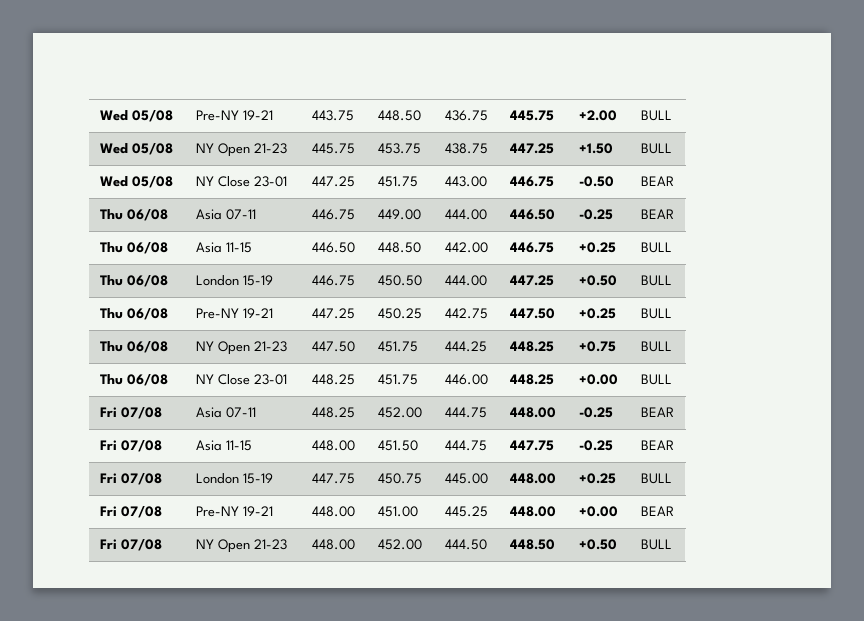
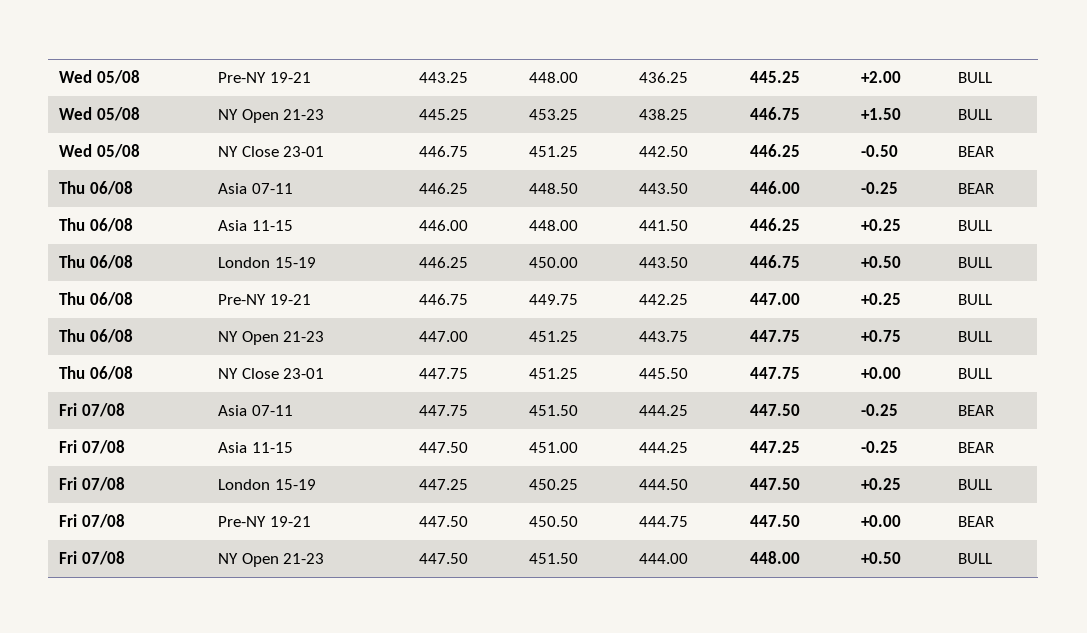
- Wed 05/08 | Pre-NY 19-21 | 443.75 | 448.50 | 436.75 | 445.75 | +2.00 | BULL
+ Wed 05/08 | Pre-NY 19-21 | 443.25 | 448.00 | 436.25 | 445.25 | +2.00 | BULL
- Wed 05/08 | NY Open 21-23 | 445.75 | 453.75 | 438.75 | 447.25 | +1.50 | BULL
+ Wed 05/08 | NY Open 21-23 | 445.25 | 453.25 | 438.25 | 446.75 | +1.50 | BULL
- Wed 05/08 | NY Close 23-01 | 447.25 | 451.75 | 443.00 | 446.75 | -0.50 | BEAR
+ Wed 05/08 | NY Close 23-01 | 446.75 | 451.25 | 442.50 | 446.25 | -0.50 | BEAR
- Thu 06/08 | Asia 07-11 | 446.75 | 449.00 | 444.00 | 446.50 | -0.25 | BEAR
+ Thu 06/08 | Asia 07-11 | 446.25 | 448.50 | 443.50 | 446.00 | -0.25 | BEAR
- Thu 06/08 | Asia 11-15 | 446.50 | 448.50 | 442.00 | 446.75 | +0.25 | BULL
+ Thu 06/08 | Asia 11-15 | 446.00 | 448.00 | 441.50 | 446.25 | +0.25 | BULL
- Thu 06/08 | London 15-19 | 446.75 | 450.50 | 444.00 | 447.25 | +0.50 | BULL
+ Thu 06/08 | London 15-19 | 446.25 | 450.00 | 443.50 | 446.75 | +0.50 | BULL
- Thu 06/08 | Pre-NY 19-21 | 447.25 | 450.25 | 442.75 | 447.50 | +0.25 | BULL
+ Thu 06/08 | Pre-NY 19-21 | 446.75 | 449.75 | 442.25 | 447.00 | +0.25 | BULL
- Thu 06/08 | NY Open 21-23 | 447.50 | 451.75 | 444.25 | 448.25 | +0.75 | BULL
+ Thu 06/08 | NY Open 21-23 | 447.00 | 451.25 | 443.75 | 447.75 | +0.75 | BULL
- Thu 06/08 | NY Close 23-01 | 448.25 | 451.75 | 446.00 | 448.25 | +0.00 | BULL
+ Thu 06/08 | NY Close 23-01 | 447.75 | 451.25 | 445.50 | 447.75 | +0.00 | BULL
- Fri 07/08 | Asia 07-11 | 448.25 | 452.00 | 444.75 | 448.00 | -0.25 | BEAR
+ Fri 07/08 | Asia 07-11 | 447.75 | 451.50 | 444.25 | 447.50 | -0.25 | BEAR
- Fri 07/08 | Asia 11-15 | 448.00 | 451.50 | 444.75 | 447.75 | -0.25 | BEAR
+ Fri 07/08 | Asia 11-15 | 447.50 | 451.00 | 444.25 | 447.25 | -0.25 | BEAR
- Fri 07/08 | London 15-19 | 447.75 | 450.75 | 445.00 | 448.00 | +0.25 | BULL
+ Fri 07/08 | London 15-19 | 447.25 | 450.25 | 444.50 | 447.50 | +0.25 | BULL
- Fri 07/08 | Pre-NY 19-21 | 448.00 | 451.00 | 445.25 | 448.00 | +0.00 | BEAR
+ Fri 07/08 | Pre-NY 19-21 | 447.50 | 450.50 | 444.75 | 447.50 | +0.00 | BEAR
- Fri 07/08 | NY Open 21-23 | 448.00 | 452.00 | 444.50 | 448.50 | +0.50 | BULL
+ Fri 07/08 | NY Open 21-23 | 447.50 | 451.50 | 444.00 | 448.00 | +0.50 | BULL

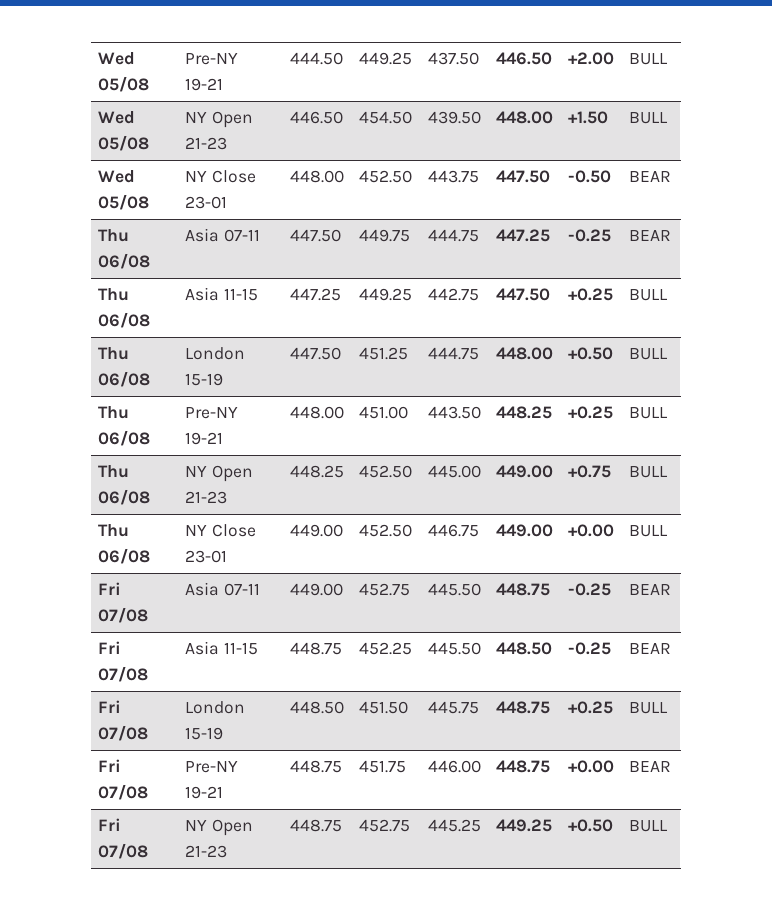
- Wed 05/08 | Pre-NY 19-21 | 443.25 | 448.00 | 436.25 | 445.25 | +2.00 | BULL
+ Wed 05/08 | Pre-NY 19-21 | 444.50 | 449.25 | 437.50 | 446.50 | +2.00 | BULL
- Wed 05/08 | NY Open 21-23 | 445.25 | 453.25 | 438.25 | 446.75 | +1.50 | BULL
+ Wed 05/08 | NY Open 21-23 | 446.50 | 454.50 | 439.50 | 448.00 | +1.50 | BULL
- Wed 05/08 | NY Close 23-01 | 446.75 | 451.25 | 442.50 | 446.25 | -0.50 | BEAR
+ Wed 05/08 | NY Close 23-01 | 448.00 | 452.50 | 443.75 | 447.50 | -0.50 | BEAR
- Thu 06/08 | Asia 07-11 | 446.25 | 448.50 | 443.50 | 446.00 | -0.25 | BEAR
+ Thu 06/08 | Asia 07-11 | 447.50 | 449.75 | 444.75 | 447.25 | -0.25 | BEAR
- Thu 06/08 | Asia 11-15 | 446.00 | 448.00 | 441.50 | 446.25 | +0.25 | BULL
+ Thu 06/08 | Asia 11-15 | 447.25 | 449.25 | 442.75 | 447.50 | +0.25 | BULL
- Thu 06/08 | London 15-19 | 446.25 | 450.00 | 443.50 | 446.75 | +0.50 | BULL
+ Thu 06/08 | London 15-19 | 447.50 | 451.25 | 444.75 | 448.00 | +0.50 | BULL
- Thu 06/08 | Pre-NY 19-21 | 446.75 | 449.75 | 442.25 | 447.00 | +0.25 | BULL
+ Thu 06/08 | Pre-NY 19-21 | 448.00 | 451.00 | 443.50 | 448.25 | +0.25 | BULL
- Thu 06/08 | NY Open 21-23 | 447.00 | 451.25 | 443.75 | 447.75 | +0.75 | BULL
+ Thu 06/08 | NY Open 21-23 | 448.25 | 452.50 | 445.00 | 449.00 | +0.75 | BULL
- Thu 06/08 | NY Close 23-01 | 447.75 | 451.25 | 445.50 | 447.75 | +0.00 | BULL
+ Thu 06/08 | NY Close 23-01 | 449.00 | 452.50 | 446.75 | 449.00 | +0.00 | BULL
- Fri 07/08 | Asia 07-11 | 447.75 | 451.50 | 444.25 | 447.50 | -0.25 | BEAR
+ Fri 07/08 | Asia 07-11 | 449.00 | 452.75 | 445.50 | 448.75 | -0.25 | BEAR
- Fri 07/08 | Asia 11-15 | 447.50 | 451.00 | 444.25 | 447.25 | -0.25 | BEAR
+ Fri 07/08 | Asia 11-15 | 448.75 | 452.25 | 445.50 | 448.50 | -0.25 | BEAR
- Fri 07/08 | London 15-19 | 447.25 | 450.25 | 444.50 | 447.50 | +0.25 | BULL
+ Fri 07/08 | London 15-19 | 448.50 | 451.50 | 445.75 | 448.75 | +0.25 | BULL
- Fri 07/08 | Pre-NY 19-21 | 447.50 | 450.50 | 444.75 | 447.50 | +0.00 | BEAR
+ Fri 07/08 | Pre-NY 19-21 | 448.75 | 451.75 | 446.00 | 448.75 | +0.00 | BEAR
- Fri 07/08 | NY Open 21-23 | 447.50 | 451.50 | 444.00 | 448.00 | +0.50 | BULL
+ Fri 07/08 | NY Open 21-23 | 448.75 | 452.75 | 445.25 | 449.25 | +0.50 | BULL

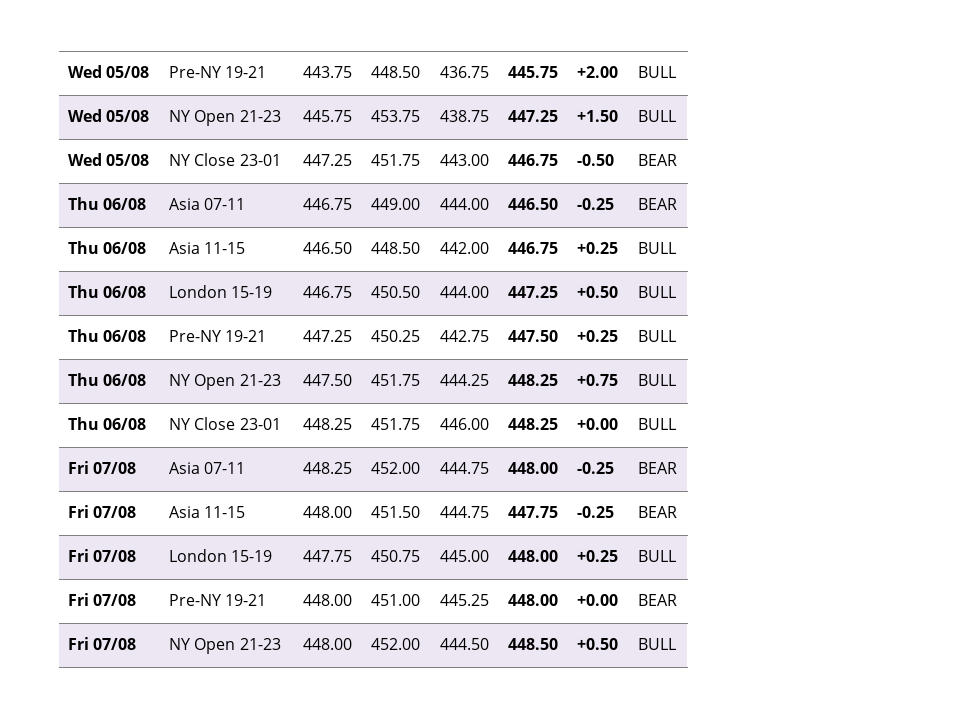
- Wed 05/08 | Pre-NY 19-21 | 444.50 | 449.25 | 437.50 | 446.50 | +2.00 | BULL
+ Wed 05/08 | Pre-NY 19-21 | 443.75 | 448.50 | 436.75 | 445.75 | +2.00 | BULL
- Wed 05/08 | NY Open 21-23 | 446.50 | 454.50 | 439.50 | 448.00 | +1.50 | BULL
+ Wed 05/08 | NY Open 21-23 | 445.75 | 453.75 | 438.75 | 447.25 | +1.50 | BULL
- Wed 05/08 | NY Close 23-01 | 448.00 | 452.50 | 443.75 | 447.50 | -0.50 | BEAR
+ Wed 05/08 | NY Close 23-01 | 447.25 | 451.75 | 443.00 | 446.75 | -0.50 | BEAR
- Thu 06/08 | Asia 07-11 | 447.50 | 449.75 | 444.75 | 447.25 | -0.25 | BEAR
+ Thu 06/08 | Asia 07-11 | 446.75 | 449.00 | 444.00 | 446.50 | -0.25 | BEAR
- Thu 06/08 | Asia 11-15 | 447.25 | 449.25 | 442.75 | 447.50 | +0.25 | BULL
- Thu 06/08 | London 15-19 | 447.50 | 451.25 | 444.75 | 448.00 | +0.50 | BULL
- Thu 06/08 | Pre-NY 19-21 | 448.00 | 451.00 | 443.50 | 448.25 | +0.25 | BULL
+ Thu 06/08 | Asia 11-15 | 446.50 | 448.50 | 442.00 | 446.75 | +0.25 | BULL
+ Thu 06/08 | London 15-19 | 446.75 | 450.50 | 444.00 | 447.25 | +0.50 | BULL
+ Thu 06/08 | Pre-NY 19-21 | 447.25 | 450.25 | 442.75 | 447.50 | +0.25 | BULL
- Thu 06/08 | NY Open 21-23 | 448.25 | 452.50 | 445.00 | 449.00 | +0.75 | BULL
+ Thu 06/08 | NY Open 21-23 | 447.50 | 451.75 | 444.25 | 448.25 | +0.75 | BULL
- Thu 06/08 | NY Close 23-01 | 449.00 | 452.50 | 446.75 | 449.00 | +0.00 | BULL
+ Thu 06/08 | NY Close 23-01 | 448.25 | 451.75 | 446.00 | 448.25 | +0.00 | BULL
- Fri 07/08 | Asia 07-11 | 449.00 | 452.75 | 445.50 | 448.75 | -0.25 | BEAR
+ Fri 07/08 | Asia 07-11 | 448.25 | 452.00 | 444.75 | 448.00 | -0.25 | BEAR
- Fri 07/08 | Asia 11-15 | 448.75 | 452.25 | 445.50 | 448.50 | -0.25 | BEAR
+ Fri 07/08 | Asia 11-15 | 448.00 | 451.50 | 444.75 | 447.75 | -0.25 | BEAR
- Fri 07/08 | London 15-19 | 448.50 | 451.50 | 445.75 | 448.75 | +0.25 | BULL
+ Fri 07/08 | London 15-19 | 447.75 | 450.75 | 445.00 | 448.00 | +0.25 | BULL
- Fri 07/08 | Pre-NY 19-21 | 448.75 | 451.75 | 446.00 | 448.75 | +0.00 | BEAR
+ Fri 07/08 | Pre-NY 19-21 | 448.00 | 451.00 | 445.25 | 448.00 | +0.00 | BEAR
- Fri 07/08 | NY Open 21-23 | 448.75 | 452.75 | 445.25 | 449.25 | +0.50 | BULL
+ Fri 07/08 | NY Open 21-23 | 448.00 | 452.00 | 444.50 | 448.50 | +0.50 | BULL

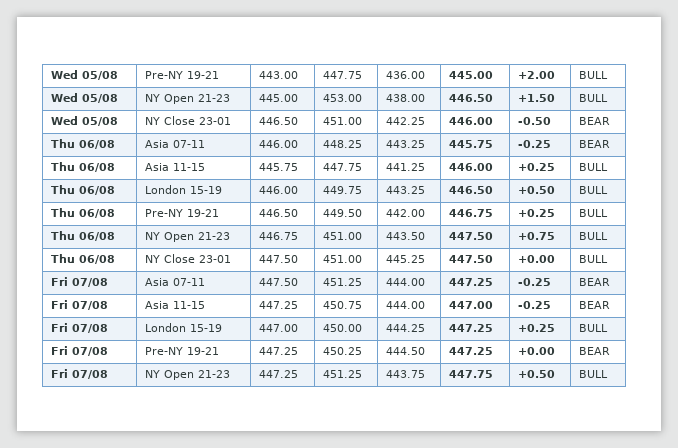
- Wed 05/08 | Pre-NY 19-21 | 443.75 | 448.50 | 436.75 | 445.75 | +2.00 | BULL
+ Wed 05/08 | Pre-NY 19-21 | 443.00 | 447.75 | 436.00 | 445.00 | +2.00 | BULL
- Wed 05/08 | NY Open 21-23 | 445.75 | 453.75 | 438.75 | 447.25 | +1.50 | BULL
+ Wed 05/08 | NY Open 21-23 | 445.00 | 453.00 | 438.00 | 446.50 | +1.50 | BULL
- Wed 05/08 | NY Close 23-01 | 447.25 | 451.75 | 443.00 | 446.75 | -0.50 | BEAR
+ Wed 05/08 | NY Close 23-01 | 446.50 | 451.00 | 442.25 | 446.00 | -0.50 | BEAR
- Thu 06/08 | Asia 07-11 | 446.75 | 449.00 | 444.00 | 446.50 | -0.25 | BEAR
+ Thu 06/08 | Asia 07-11 | 446.00 | 448.25 | 443.25 | 445.75 | -0.25 | BEAR
- Thu 06/08 | Asia 11-15 | 446.50 | 448.50 | 442.00 | 446.75 | +0.25 | BULL
- Thu 06/08 | London 15-19 | 446.75 | 450.50 | 444.00 | 447.25 | +0.50 | BULL
- Thu 06/08 | Pre-NY 19-21 | 447.25 | 450.25 | 442.75 | 447.50 | +0.25 | BULL
+ Thu 06/08 | Asia 11-15 | 445.75 | 447.75 | 441.25 | 446.00 | +0.25 | BULL
+ Thu 06/08 | London 15-19 | 446.00 | 449.75 | 443.25 | 446.50 | +0.50 | BULL
+ Thu 06/08 | Pre-NY 19-21 | 446.50 | 449.50 | 442.00 | 446.75 | +0.25 | BULL
- Thu 06/08 | NY Open 21-23 | 447.50 | 451.75 | 444.25 | 448.25 | +0.75 | BULL
+ Thu 06/08 | NY Open 21-23 | 446.75 | 451.00 | 443.50 | 447.50 | +0.75 | BULL
- Thu 06/08 | NY Close 23-01 | 448.25 | 451.75 | 446.00 | 448.25 | +0.00 | BULL
+ Thu 06/08 | NY Close 23-01 | 447.50 | 451.00 | 445.25 | 447.50 | +0.00 | BULL
- Fri 07/08 | Asia 07-11 | 448.25 | 452.00 | 444.75 | 448.00 | -0.25 | BEAR
+ Fri 07/08 | Asia 07-11 | 447.50 | 451.25 | 444.00 | 447.25 | -0.25 | BEAR
- Fri 07/08 | Asia 11-15 | 448.00 | 451.50 | 444.75 | 447.75 | -0.25 | BEAR
+ Fri 07/08 | Asia 11-15 | 447.25 | 450.75 | 444.00 | 447.00 | -0.25 | BEAR
- Fri 07/08 | London 15-19 | 447.75 | 450.75 | 445.00 | 448.00 | +0.25 | BULL
+ Fri 07/08 | London 15-19 | 447.00 | 450.00 | 444.25 | 447.25 | +0.25 | BULL
- Fri 07/08 | Pre-NY 19-21 | 448.00 | 451.00 | 445.25 | 448.00 | +0.00 | BEAR
+ Fri 07/08 | Pre-NY 19-21 | 447.25 | 450.25 | 444.50 | 447.25 | +0.00 | BEAR
- Fri 07/08 | NY Open 21-23 | 448.00 | 452.00 | 444.50 | 448.50 | +0.50 | BULL
+ Fri 07/08 | NY Open 21-23 | 447.25 | 451.25 | 443.75 | 447.75 | +0.50 | BULL

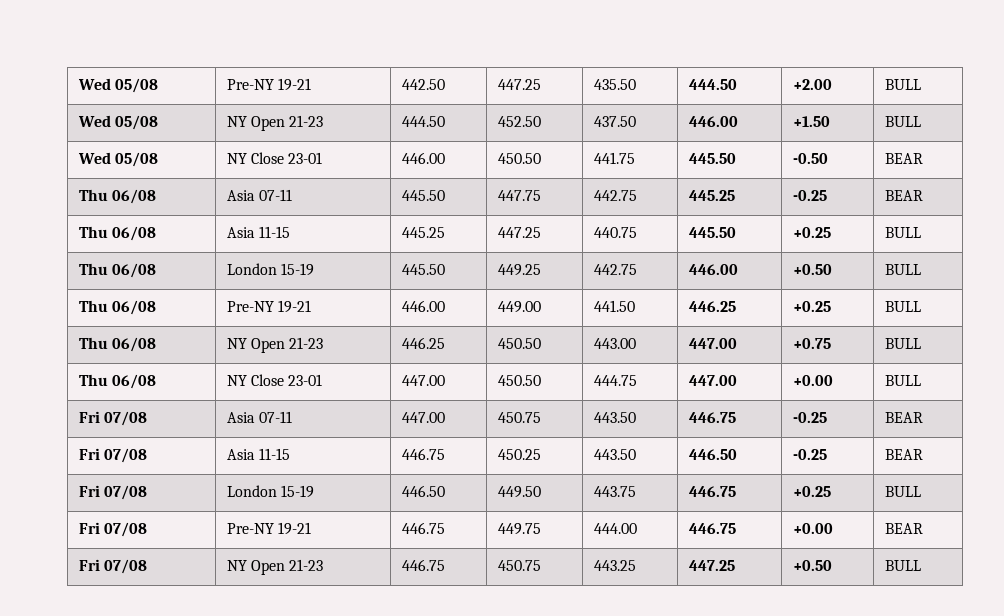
- Wed 05/08 | Pre-NY 19-21 | 443.00 | 447.75 | 436.00 | 445.00 | +2.00 | BULL
+ Wed 05/08 | Pre-NY 19-21 | 442.50 | 447.25 | 435.50 | 444.50 | +2.00 | BULL
- Wed 05/08 | NY Open 21-23 | 445.00 | 453.00 | 438.00 | 446.50 | +1.50 | BULL
+ Wed 05/08 | NY Open 21-23 | 444.50 | 452.50 | 437.50 | 446.00 | +1.50 | BULL
- Wed 05/08 | NY Close 23-01 | 446.50 | 451.00 | 442.25 | 446.00 | -0.50 | BEAR
+ Wed 05/08 | NY Close 23-01 | 446.00 | 450.50 | 441.75 | 445.50 | -0.50 | BEAR
- Thu 06/08 | Asia 07-11 | 446.00 | 448.25 | 443.25 | 445.75 | -0.25 | BEAR
+ Thu 06/08 | Asia 07-11 | 445.50 | 447.75 | 442.75 | 445.25 | -0.25 | BEAR
- Thu 06/08 | Asia 11-15 | 445.75 | 447.75 | 441.25 | 446.00 | +0.25 | BULL
+ Thu 06/08 | Asia 11-15 | 445.25 | 447.25 | 440.75 | 445.50 | +0.25 | BULL
- Thu 06/08 | London 15-19 | 446.00 | 449.75 | 443.25 | 446.50 | +0.50 | BULL
+ Thu 06/08 | London 15-19 | 445.50 | 449.25 | 442.75 | 446.00 | +0.50 | BULL
- Thu 06/08 | Pre-NY 19-21 | 446.50 | 449.50 | 442.00 | 446.75 | +0.25 | BULL
+ Thu 06/08 | Pre-NY 19-21 | 446.00 | 449.00 | 441.50 | 446.25 | +0.25 | BULL
- Thu 06/08 | NY Open 21-23 | 446.75 | 451.00 | 443.50 | 447.50 | +0.75 | BULL
+ Thu 06/08 | NY Open 21-23 | 446.25 | 450.50 | 443.00 | 447.00 | +0.75 | BULL
- Thu 06/08 | NY Close 23-01 | 447.50 | 451.00 | 445.25 | 447.50 | +0.00 | BULL
+ Thu 06/08 | NY Close 23-01 | 447.00 | 450.50 | 444.75 | 447.00 | +0.00 | BULL
- Fri 07/08 | Asia 07-11 | 447.50 | 451.25 | 444.00 | 447.25 | -0.25 | BEAR
+ Fri 07/08 | Asia 07-11 | 447.00 | 450.75 | 443.50 | 446.75 | -0.25 | BEAR
- Fri 07/08 | Asia 11-15 | 447.25 | 450.75 | 444.00 | 447.00 | -0.25 | BEAR
+ Fri 07/08 | Asia 11-15 | 446.75 | 450.25 | 443.50 | 446.50 | -0.25 | BEAR
- Fri 07/08 | London 15-19 | 447.00 | 450.00 | 444.25 | 447.25 | +0.25 | BULL
+ Fri 07/08 | London 15-19 | 446.50 | 449.50 | 443.75 | 446.75 | +0.25 | BULL
- Fri 07/08 | Pre-NY 19-21 | 447.25 | 450.25 | 444.50 | 447.25 | +0.00 | BEAR
+ Fri 07/08 | Pre-NY 19-21 | 446.75 | 449.75 | 444.00 | 446.75 | +0.00 | BEAR
- Fri 07/08 | NY Open 21-23 | 447.25 | 451.25 | 443.75 | 447.75 | +0.50 | BULL
+ Fri 07/08 | NY Open 21-23 | 446.75 | 450.75 | 443.25 | 447.25 | +0.50 | BULL

